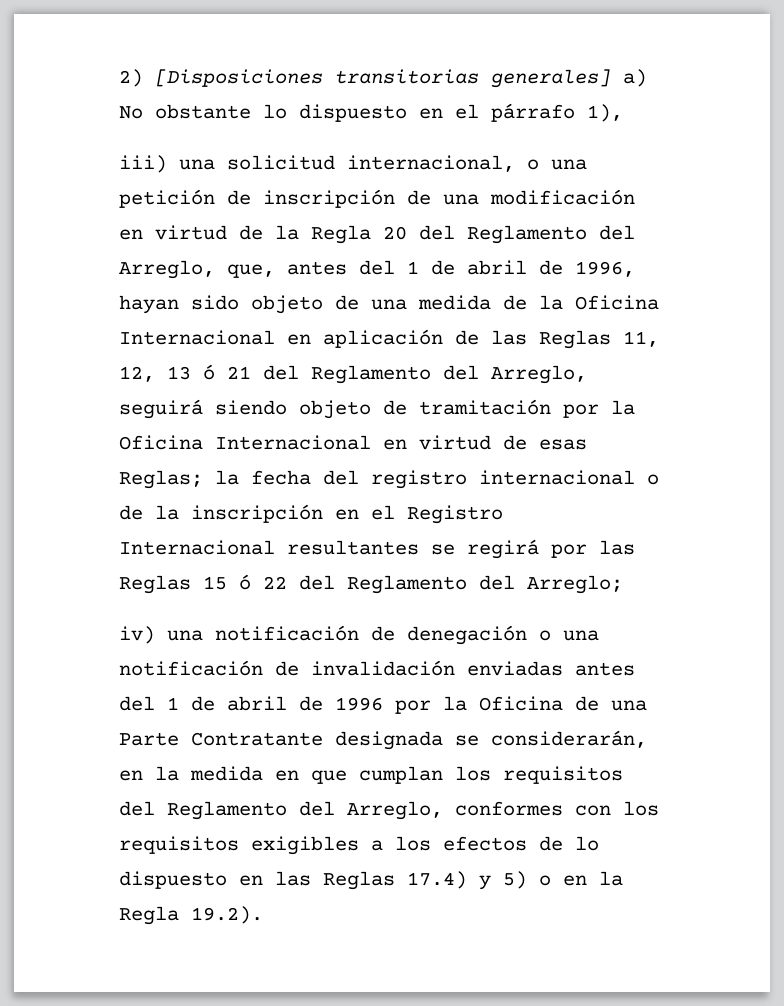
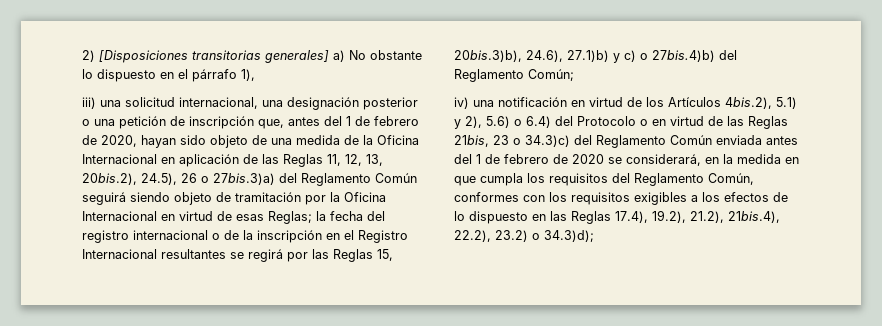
- iii) una solicitud internacional, o una petición de inscripción de una modificación en virtud de la Regla 20 del Reglamento del Arreglo, que, antes del 1 de abril de 1996, hayan sido objeto de una medida de la Oficina Internacional en aplicación de las Reglas 11, 12, 13 ó 21 del Reglamento del Arreglo, seguirá siendo objeto de tramitación por la Oficina Internacional en virtud de esas Reglas;
+ iii) una solicitud internacional, una designación posterior o una petición de inscripción que, antes del 1 de febrero de 2020, hayan sido objeto de una medida de la Oficina Internacional en aplicación de las Reglas 11, 12, 13, 20bis.2), 24.5), 26 o 27bis.3)a) del Reglamento Común seguirá siendo objeto de tramitación por la Oficina Internacional en virtud de esas Reglas;
- la fecha del registro internacional o de la inscripción en el Registro Internacional resultantes se regirá por las Reglas 15 ó 22 del Reglamento del Arreglo;
- iv) una notificación de denegación o una notificación de invalidación enviadas antes del 1 de abril de 1996 por la Oficina de una Parte Contratante designada se considerarán, en la medida en que cumplan los requisitos del Reglamento del Arreglo, conformes con los requisitos exigibles a los efectos de lo dispuesto en las Reglas 17.4) y 5) o en la Regla 19.2).
+ la fecha del registro internacional o de la inscripción en el Registro Internacional resultantes se regirá por las Reglas 15, 20bis.3)b), 24.6), 27.1)b) y c) o 27bis.4)b) del Reglamento Común;
+ iv) una notificación en virtud de los Artículos 4bis.2), 5.1) y 2), 5.6) o 6.4) del Protocolo o en virtud de las Reglas 21bis, 23 o 34.3)c) del Reglamento Común enviada antes del 1 de febrero de 2020 se considerará, en la medida en que cumpla los requisitos del Reglamento Común, conformes con los requisitos exigibles a los efectos de lo dispuesto en las Reglas 17.4), 19.2), 21.2), 21bis.4), 22.2), 23.2) o 34.3)d);

